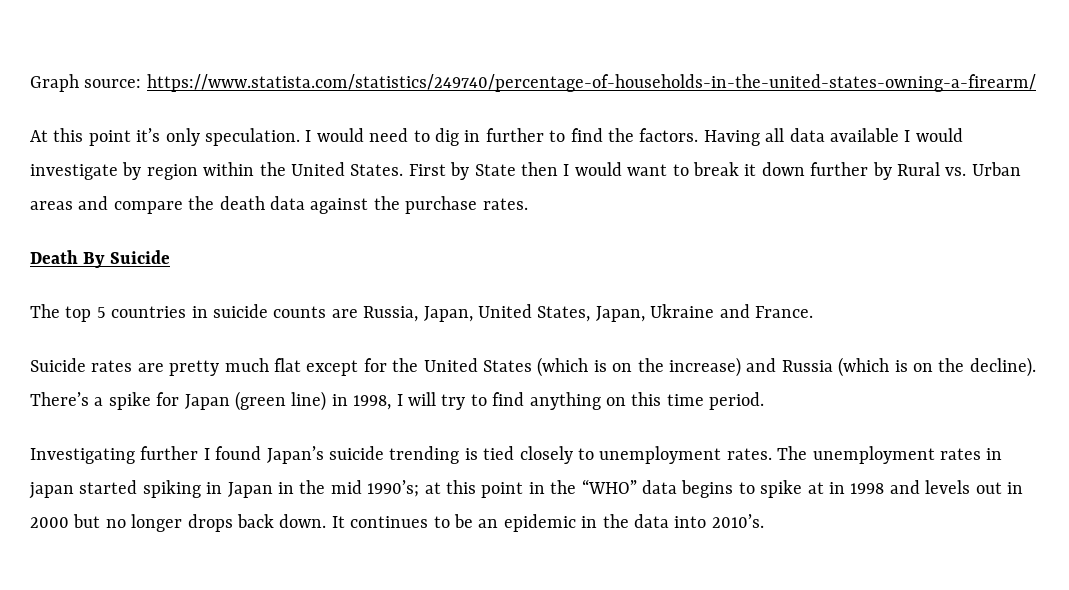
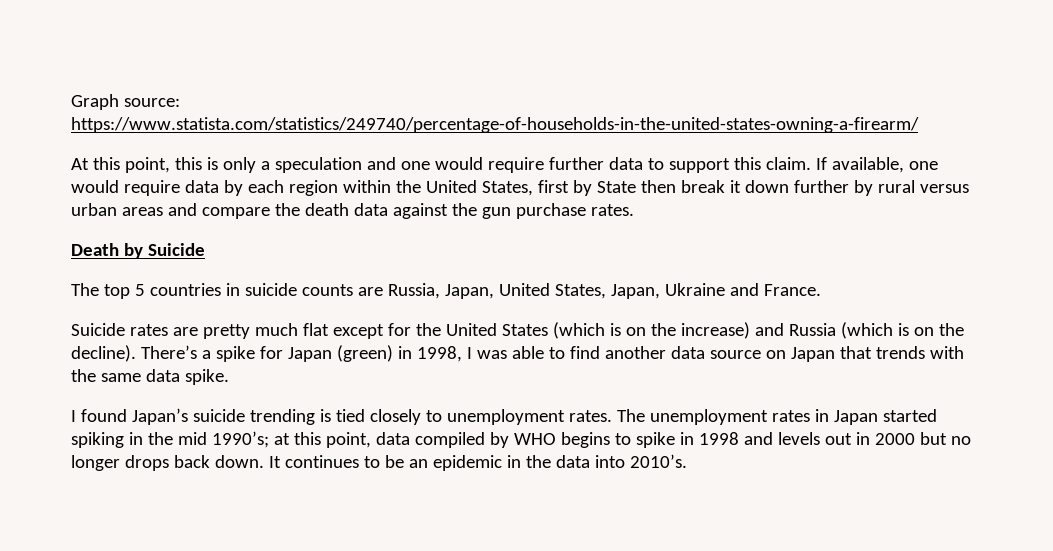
- At this point it’s only speculation. I would need to dig in further to find the factors. Having all data available I would investigate by region within the United States. First by State then I would want to break it down further by Rural vs. Urban areas and compare the death data against the purchase rates.
+ At this point, this is only a speculation and one would require further data to support this claim. If available, one would require data by each region within the United States, first by State then break it down further by rural versus urban areas and compare the death data against the gun purchase rates.
- Death By Suicide
+ Death by Suicide
- There’s a spike for Japan (green line) in 1998, I will try to find anything on this time period.
- Investigating further I found Japan’s suicide trending is tied closely to unemployment rates.
+ There’s a spike for Japan (green) in 1998, I was able to find another data source on Japan that trends with the same data spike.
+ I found Japan’s suicide trending is tied closely to unemployment rates.
- The unemployment rates in japan started spiking in Japan in the mid 1990’s; at this point in the “WHO” data begins to spike at in 1998 and levels out in 2000 but no longer drops back down.
+ The unemployment rates in Japan started spiking in the mid 1990’s; at this point, data compiled by WHO begins to spike in 1998 and levels out in 2000 but no longer drops back down.

